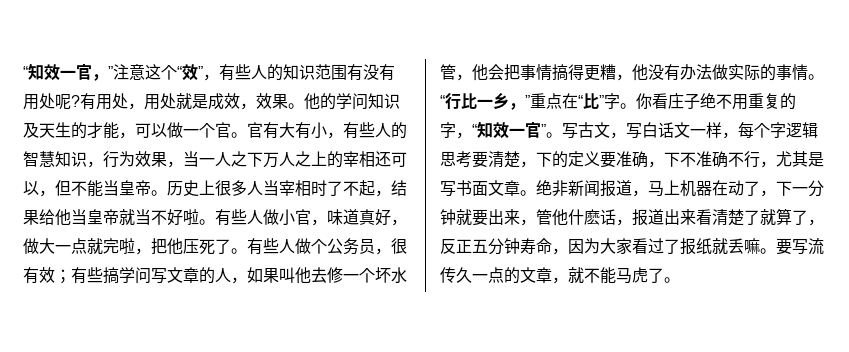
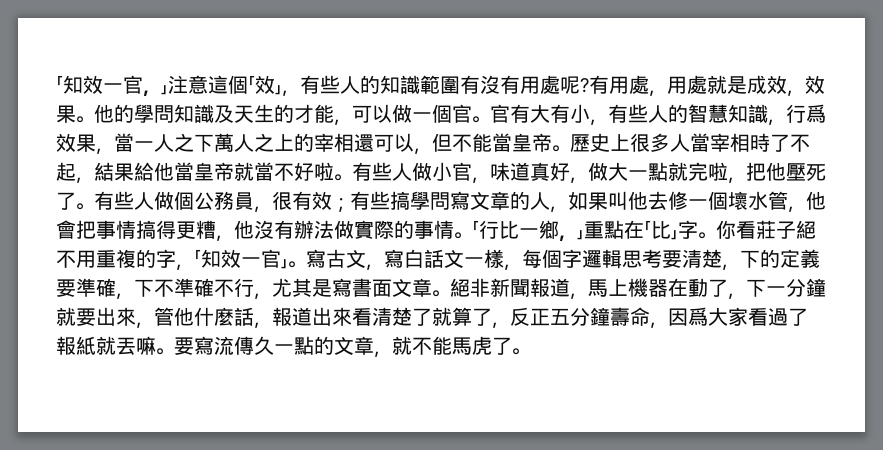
- “知效一官，”注意这个“效”，有些人的知识范围有没有用处呢?
+ 「知效一官，」注意這個「效」，有些人的知識範圍有沒有用處呢?
- 有用处，用处就是成效，效果。
+ 有用處，用處就是成效，效果。
- 他的学问知识及天生的才能，可以做一个官。
+ 他的學問知識及天生的才能，可以做一個官。
- 官有大有小，有些人的智慧知识，行为效果，当一人之下万人之上的宰相还可以，但不能当皇帝。历史上很多人当宰相时了不起，结果给他当皇帝就当不好啦。
+ 官有大有小，有些人的智慧知識，行爲效果，當一人之下萬人之上的宰相還可以，但不能當皇帝。歷史上很多人當宰相時了不起，結果給他當皇帝就當不好啦。
- 有些人做小官，味道真好，做大一点就完啦，把他压死了。
+ 有些人做小官，味道真好，做大一點就完啦，把他壓死了。
- 有些人做个公务员，很有效；有些搞学问写文章的人，如果叫他去修一个坏水管，他会把事情搞得更糟，他没有办法做实际的事情。“行比一乡，”重点在“比”字。你看庄子绝不用重复的字，“知效一官”。写古文，写白话文一样，每个字逻辑思考要清楚，下的定义要准确，下不准确不行，尤其是写书面文章。
+ 有些人做個公務員，很有效；有些搞學問寫文章的人，如果叫他去修一個壞水管，他會把事情搞得更糟，他沒有辦法做實際的事情。「行比一鄉，」重點在「比」字。你看莊子絕不用重複的字，「知效一官」。寫古文，寫白話文一樣，每個字邏輯思考要清楚，下的定義要準確，下不準確不行，尤其是寫書面文章。
- 绝非新闻报道，马上机器在动了，下一分钟就要出来，管他什麽话，报道出来看清楚了就算了，反正五分钟寿命，因为大家看过了报纸就丢嘛。要写流传久一点的文章，就不能马虎了。
+ 絕非新聞報道，馬上機器在動了，下一分鐘就要出來，管他什麼話，報道出來看清楚了就算了，反正五分鐘壽命，因爲大家看過了報紙就丟嘛。要寫流傳久一點的文章，就不能馬虎了。

